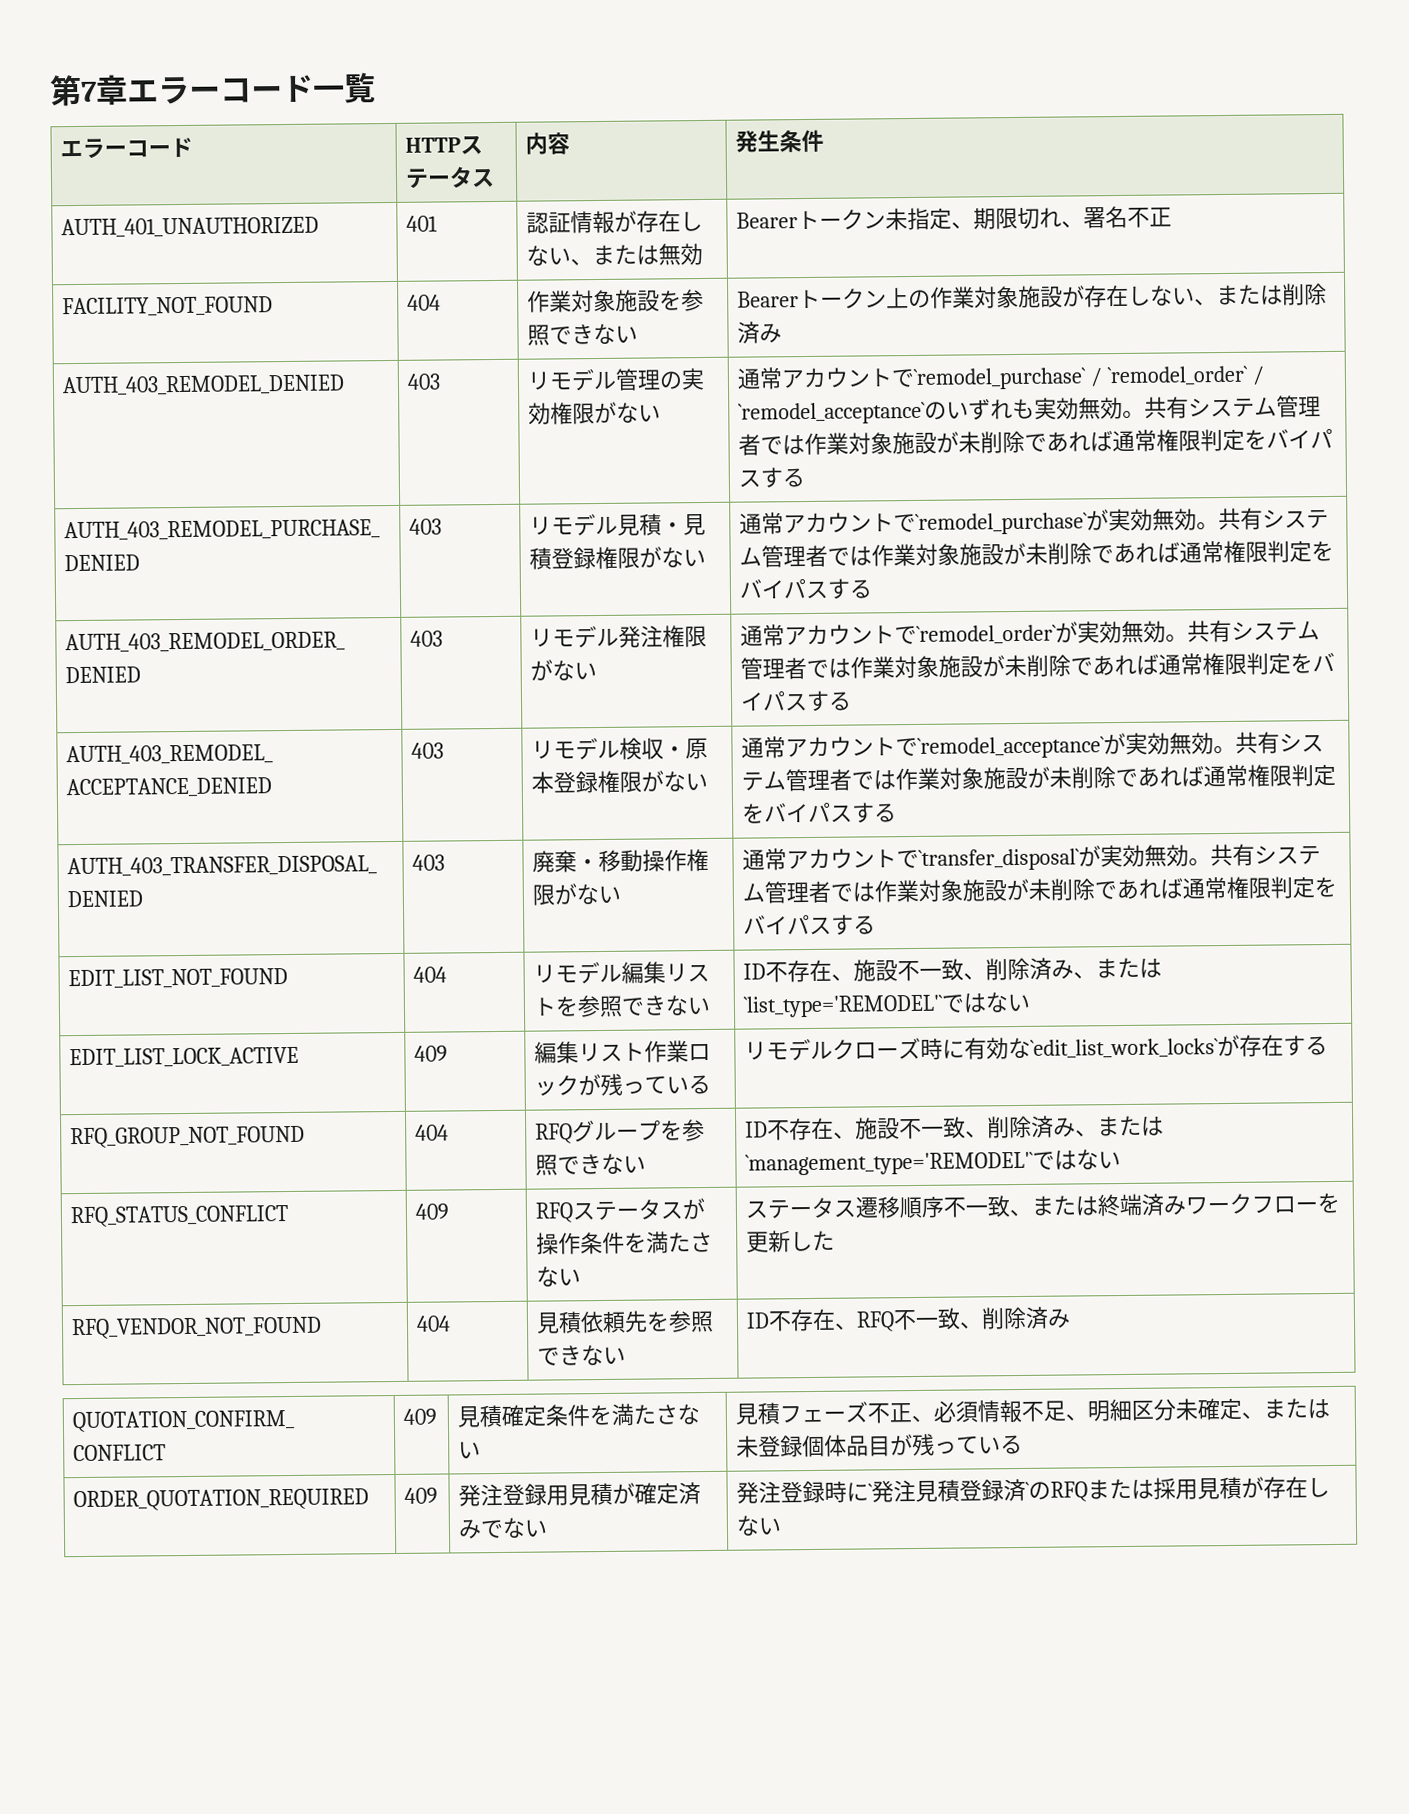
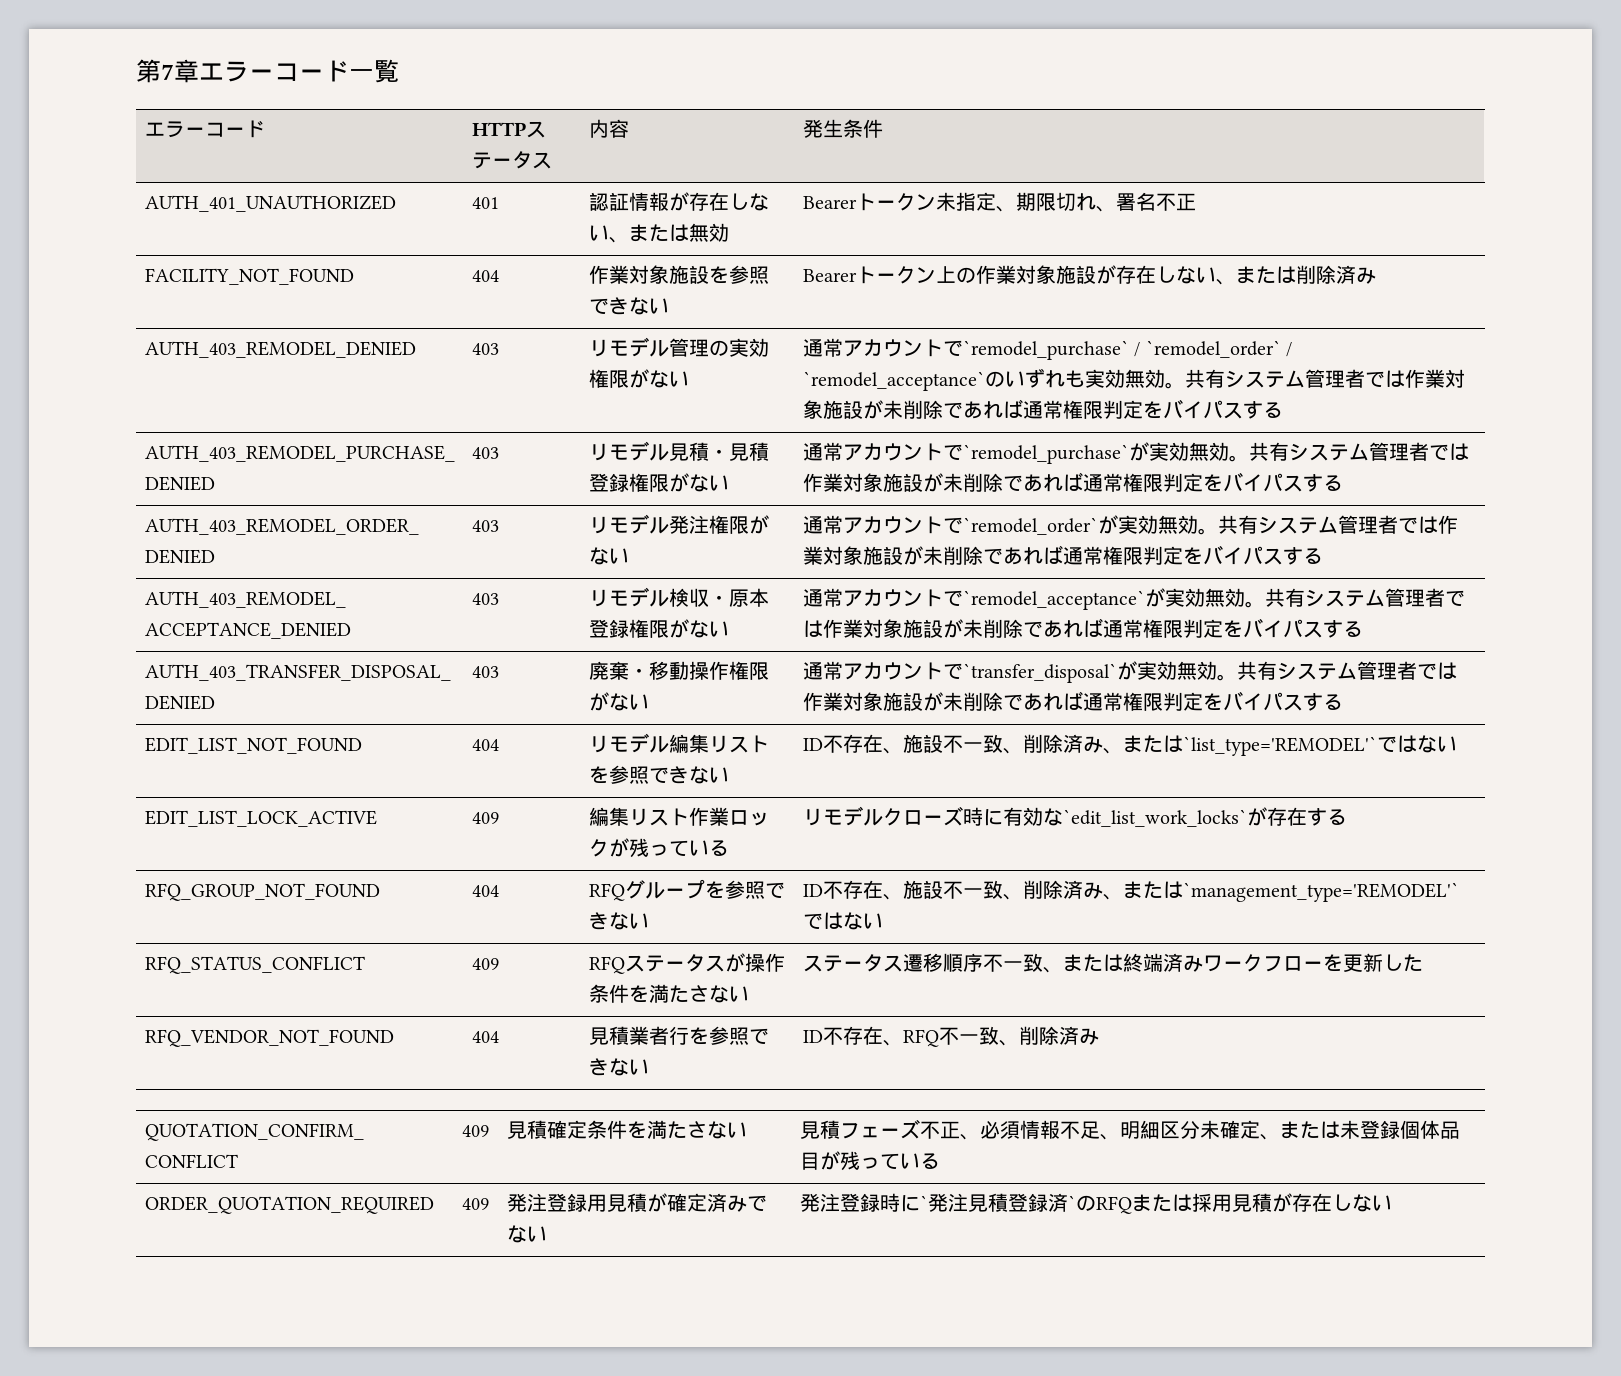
- RFQ_VENDOR_NOT_FOUND | 404 | 見積依頼先を参照できない | ID不存在、RFQ不一致、削除済み
+ RFQ_VENDOR_NOT_FOUND | 404 | 見積業者行を参照できない | ID不存在、RFQ不一致、削除済み

